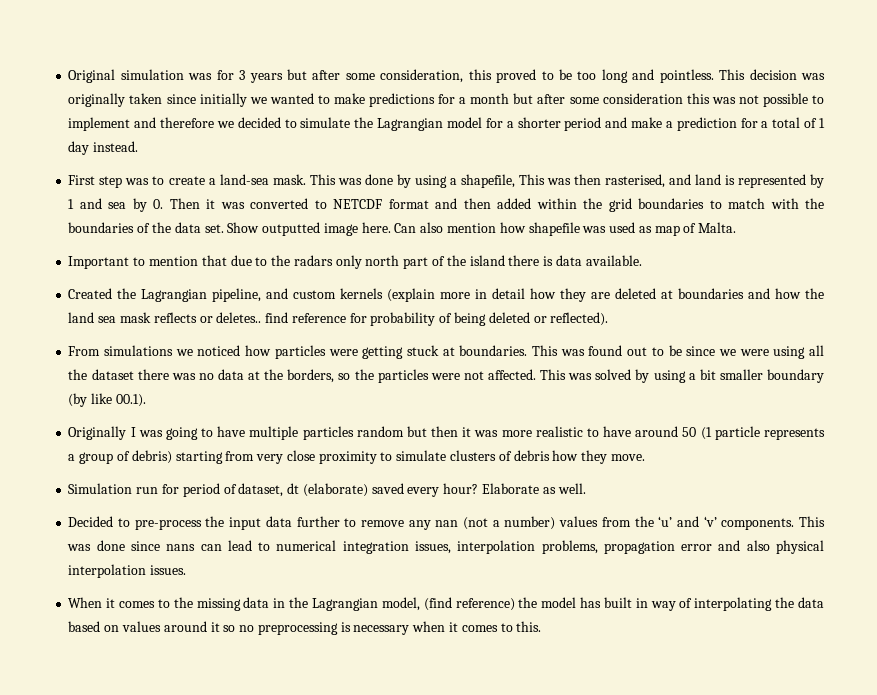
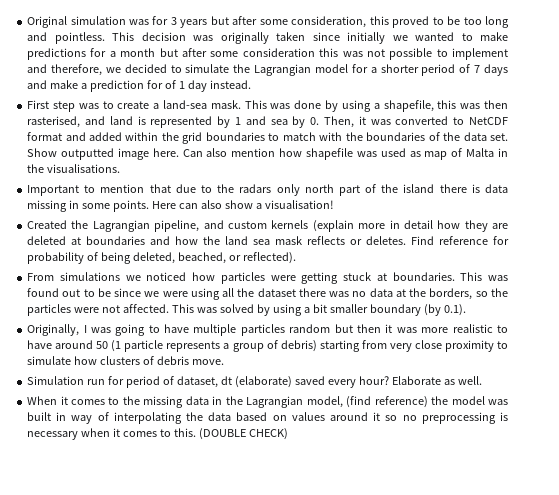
- This decision was originally taken since initially we wanted to make predictions for a month but after some consideration this was not possible to implement and therefore we decided to simulate the Lagrangian model for a shorter period and make a prediction for a total of 1 day instead.
+ This decision was originally taken since initially we wanted to make predictions for a month but after some consideration this was not possible to implement and therefore, we decided to simulate the Lagrangian model for a shorter period of 7 days and make a prediction for of 1 day instead.
- This was done by using a shapefile, This was then rasterised, and land is represented by 1 and sea by 0. Then it was converted to NETCDF format and then added within the grid boundaries to match with the boundaries of the data set.
+ This was done by using a shapefile, this was then rasterised, and land is represented by 1 and sea by 0. Then, it was converted to NetCDF format and added within the grid boundaries to match with the boundaries of the data set.
- Can also mention how shapefile was used as map of Malta.
+ Can also mention how shapefile was used as map of Malta in the visualisations.
- Important to mention that due to the radars only north part of the island there is data available.
+ Important to mention that due to the radars only north part of the island there is data missing in some points. Here can also show a visualisation!
- Created the Lagrangian pipeline, and custom kernels (explain more in detail how they are deleted at boundaries and how the land sea mask reflects or deletes.. find reference for probability of being deleted or reflected).
+ Created the Lagrangian pipeline, and custom kernels (explain more in detail how they are deleted at boundaries and how the land sea mask reflects or deletes. Find reference for probability of being deleted, beached, or reflected).
- This was solved by using a bit smaller boundary (by like 00.1).
- Originally I was going to have multiple particles random but then it was more realistic to have around 50 (1 particle represents a group of debris) starting from very close proximity to simulate clusters of debris how they move.
+ This was solved by using a bit smaller boundary (by 0.1).
+ Originally, I was going to have multiple particles random but then it was more realistic to have around 50 (1 particle represents a group of debris) starting from very close proximity to simulate how clusters of debris move.
- Decided to pre-process the input data further to remove any nan (not a number) values from the ‘u’ and ‘v’ components. This was done since nans can lead to numerical integration issues, interpolation problems, propagation error and also physical interpolation issues.
- When it comes to the missing data in the Lagrangian model, (find reference) the model has built in way of interpolating the data based on values around it so no preprocessing is necessary when it comes to this.
+ When it comes to the missing data in the Lagrangian model, (find reference) the model was built in way of interpolating the data based on values around it so no preprocessing is necessary when it comes to this.
+ (DOUBLE CHECK)

